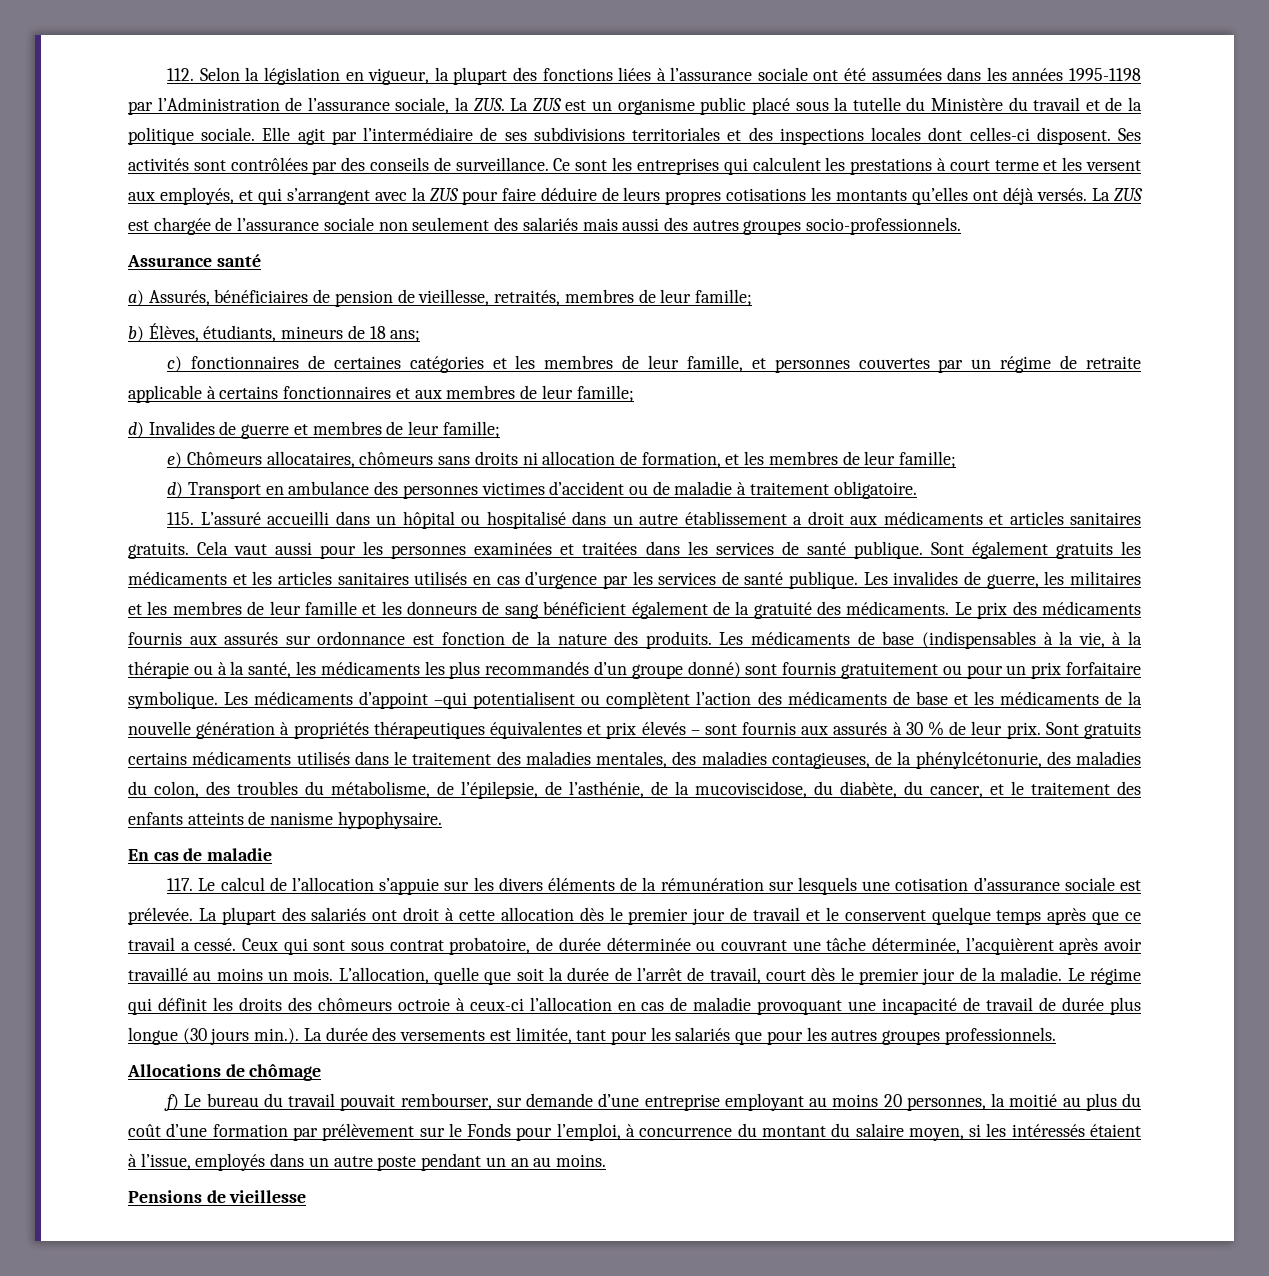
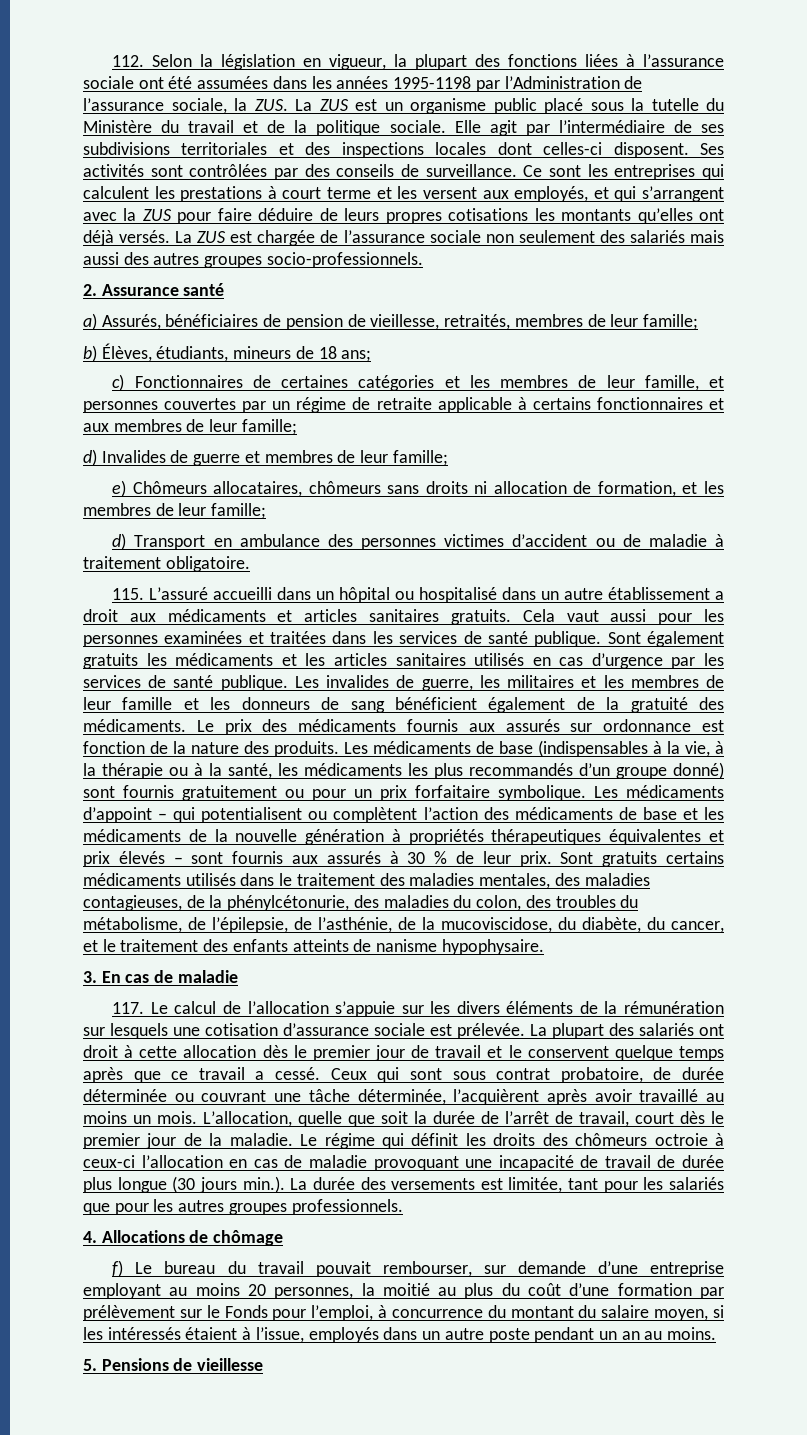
- Assurance santé
+ 2. Assurance santé
- c) fonctionnaires de certaines catégories et les membres de leur famille, et personnes couvertes par un régime de retraite applicable à certains fonctionnaires et aux membres de leur famille;
+ c) Fonctionnaires de certaines catégories et les membres de leur famille, et personnes couvertes par un régime de retraite applicable à certains fonctionnaires et aux membres de leur famille;
- Les médicaments d’appoint –qui potentialisent ou complètent l’action des médicaments de base et les médicaments de la nouvelle génération à propriétés thérapeutiques équivalentes et prix élevés – sont fournis aux assurés à 30 % de leur prix.
+ Les médicaments d’appoint – qui potentialisent ou complètent l’action des médicaments de base et les médicaments de la nouvelle génération à propriétés thérapeutiques équivalentes et prix élevés – sont fournis aux assurés à 30 % de leur prix.
- En cas de maladie
+ 3. En cas de maladie
- Allocations de chômage
+ 4. Allocations de chômage
- Pensions de vieillesse
+ 5. Pensions de vieillesse

